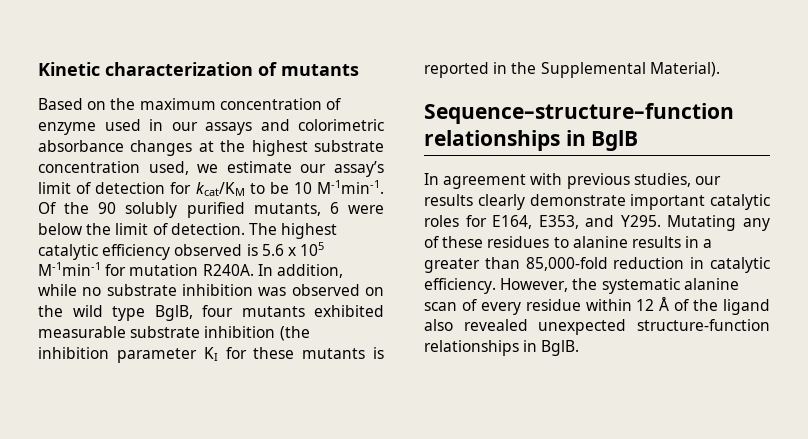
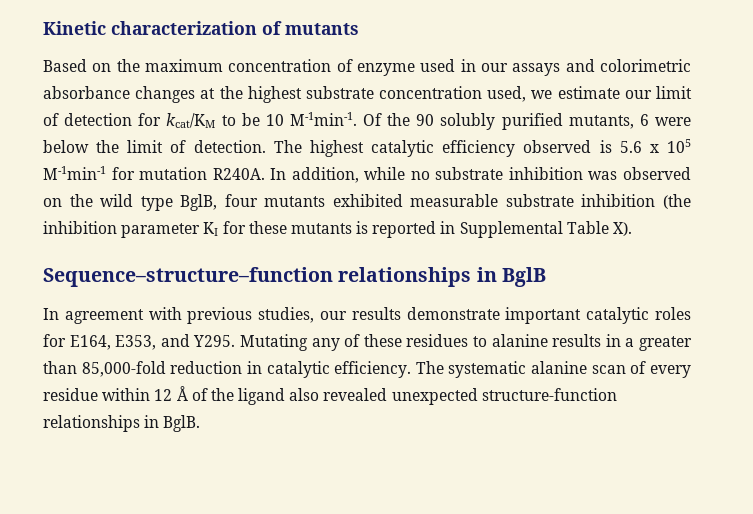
- Based on the maximum concentration of enzyme used in our assays and colorimetric absorbance changes at the highest substrate concentration used, we estimate our assay’s limit of detection for kcat/KM to be 10 M-1min-1.
+ Based on the maximum concentration of enzyme used in our assays and colorimetric absorbance changes at the highest substrate concentration used, we estimate our limit of detection for kcat/KM to be 10 M-1min-1.
- In addition, while no substrate inhibition was observed on the wild type BglB, four mutants exhibited measurable substrate inhibition (the inhibition parameter KI for these mutants is reported in the Supplemental Material).
+ In addition, while no substrate inhibition was observed on the wild type BglB, four mutants exhibited measurable substrate inhibition (the inhibition parameter KI for these mutants is reported in Supplemental Table X).
- In agreement with previous studies, our results clearly demonstrate important catalytic roles for E164, E353, and Y295.
+ In agreement with previous studies, our results demonstrate important catalytic roles for E164, E353, and Y295.
- However, the systematic alanine scan of every residue within 12 Å of the ligand also revealed unexpected structure-function relationships in BglB.
+ The systematic alanine scan of every residue within 12 Å of the ligand also revealed unexpected structure-function relationships in BglB.

